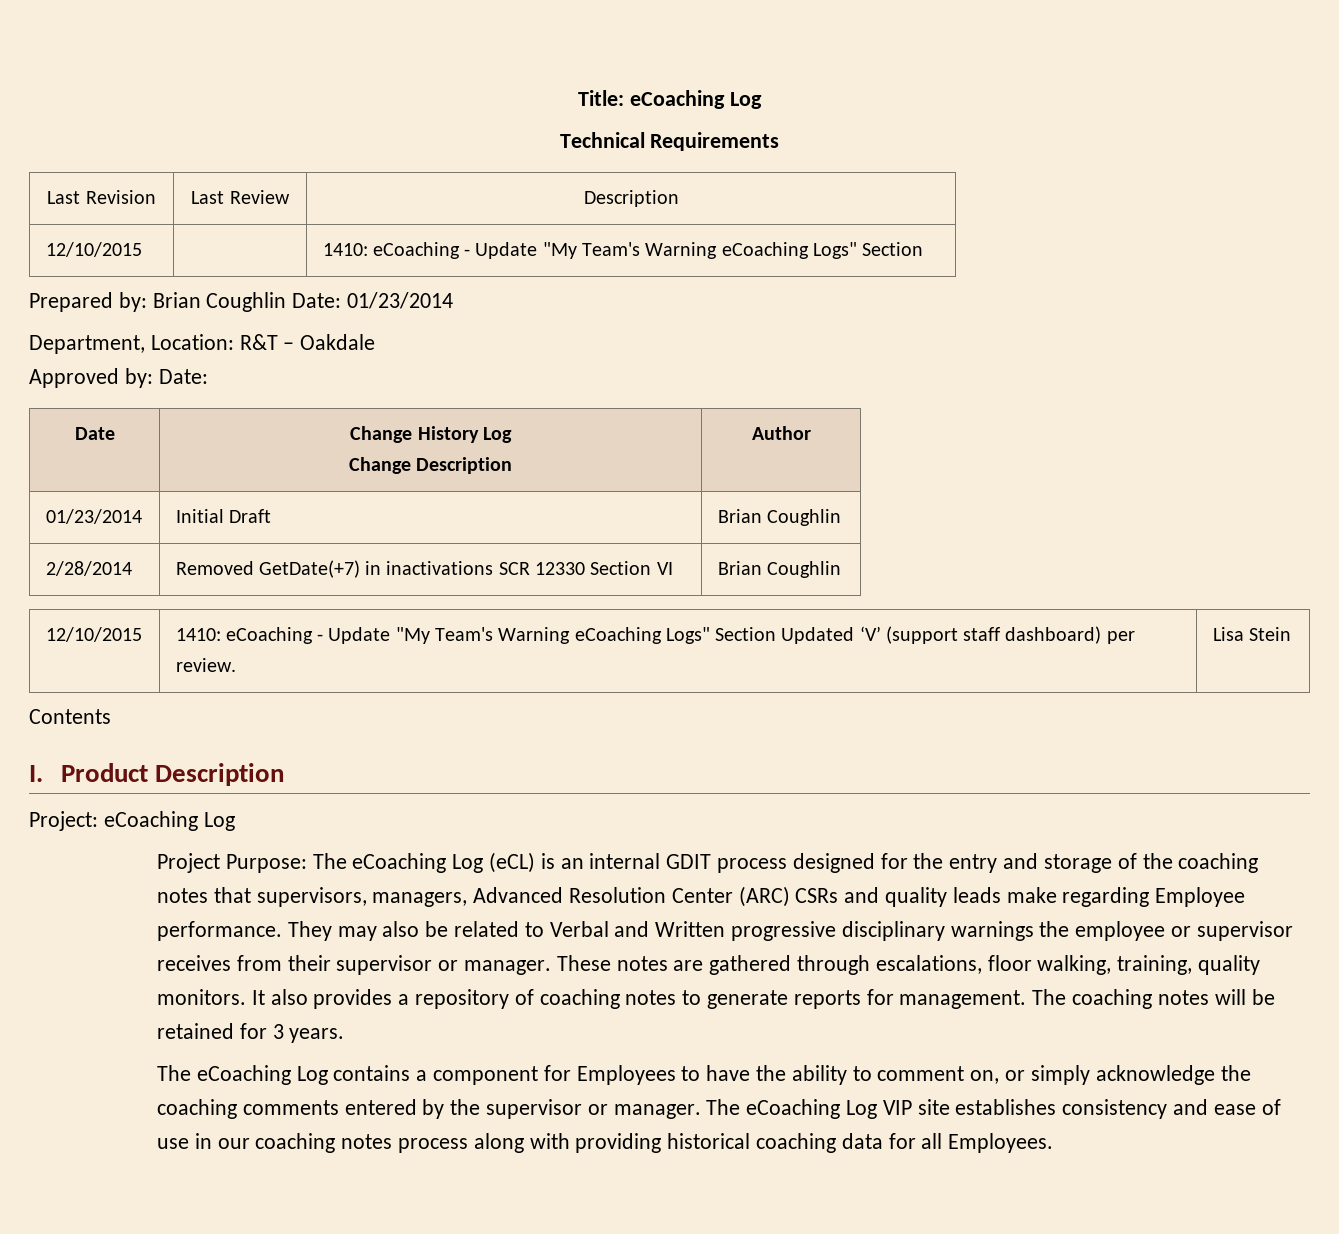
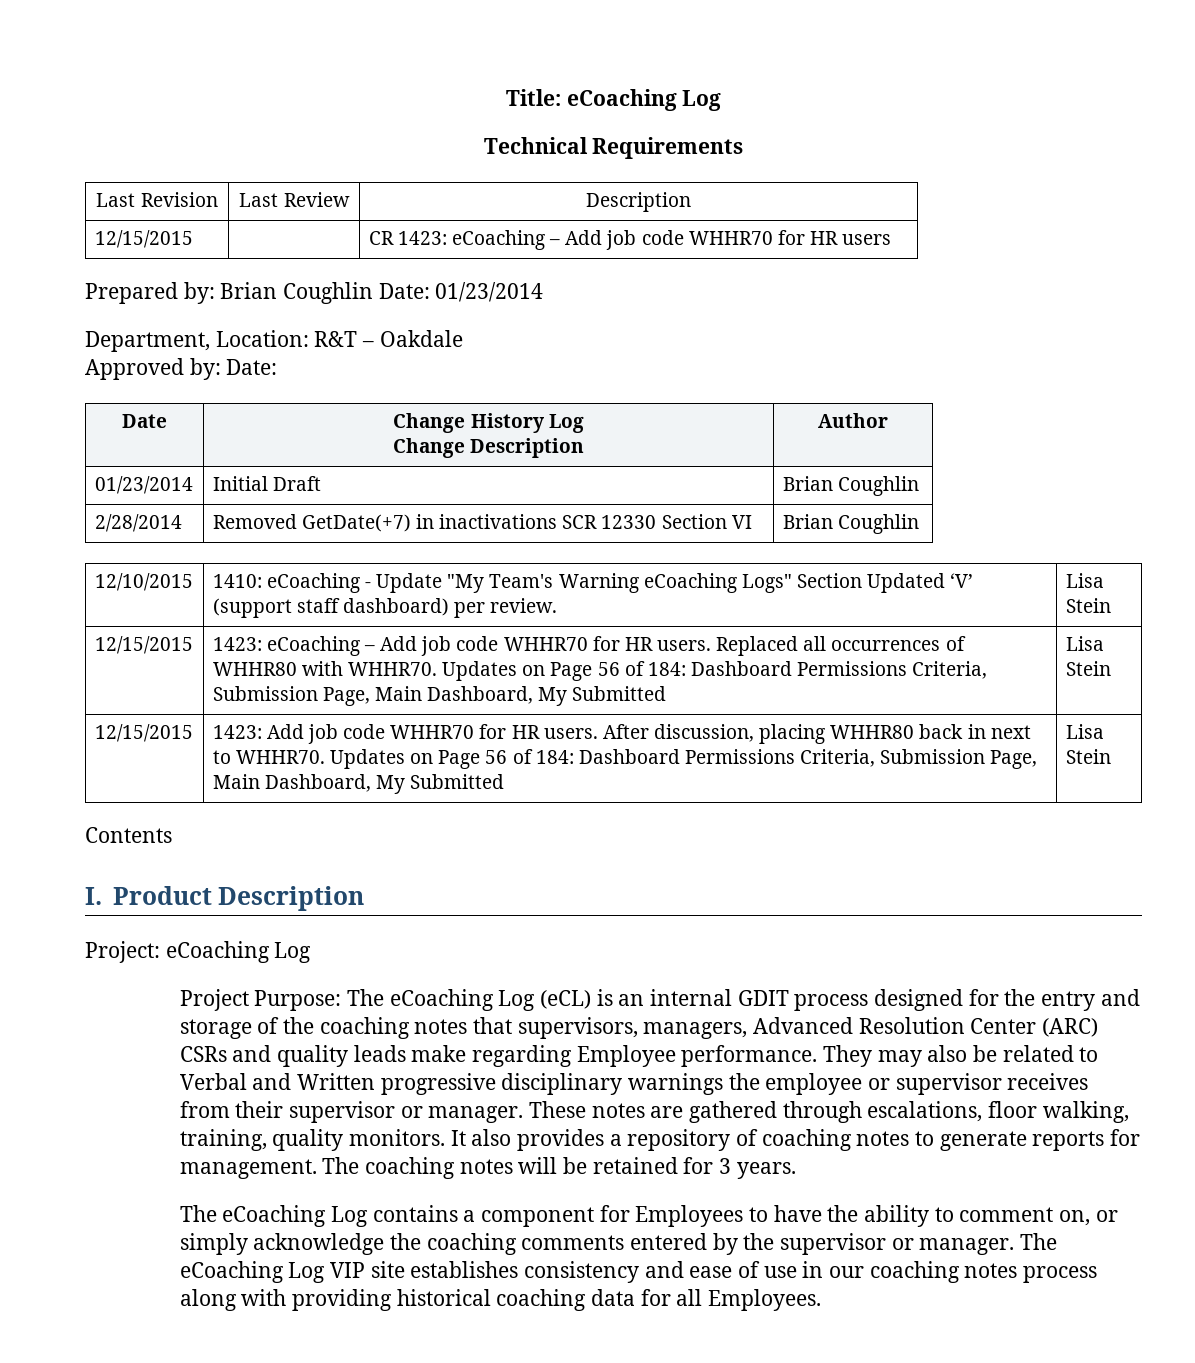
- 12/10/2015 | | 1410: eCoaching - Update "My Team's Warning eCoaching Logs" Section
+ 12/15/2015 | | CR 1423: eCoaching – Add job code WHHR70 for HR users
+ 12/15/2015 | 1423: eCoaching – Add job code WHHR70 for HR users. Replaced all occurrences of WHHR80 with WHHR70. Updates on Page 56 of 184: Dashboard Permissions Criteria, Submission Page, Main Dashboard, My Submitted | Lisa Stein
+ 12/15/2015 | 1423: Add job code WHHR70 for HR users. After discussion, placing WHHR80 back in next to WHHR70. Updates on Page 56 of 184: Dashboard Permissions Criteria, Submission Page, Main Dashboard, My Submitted | Lisa Stein

